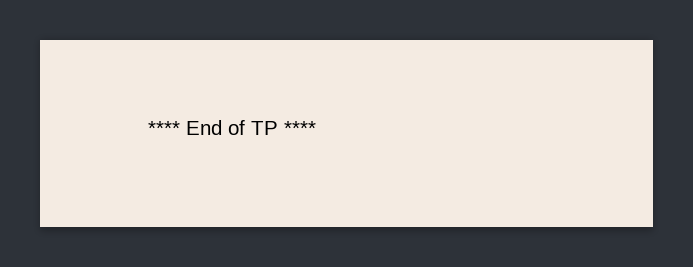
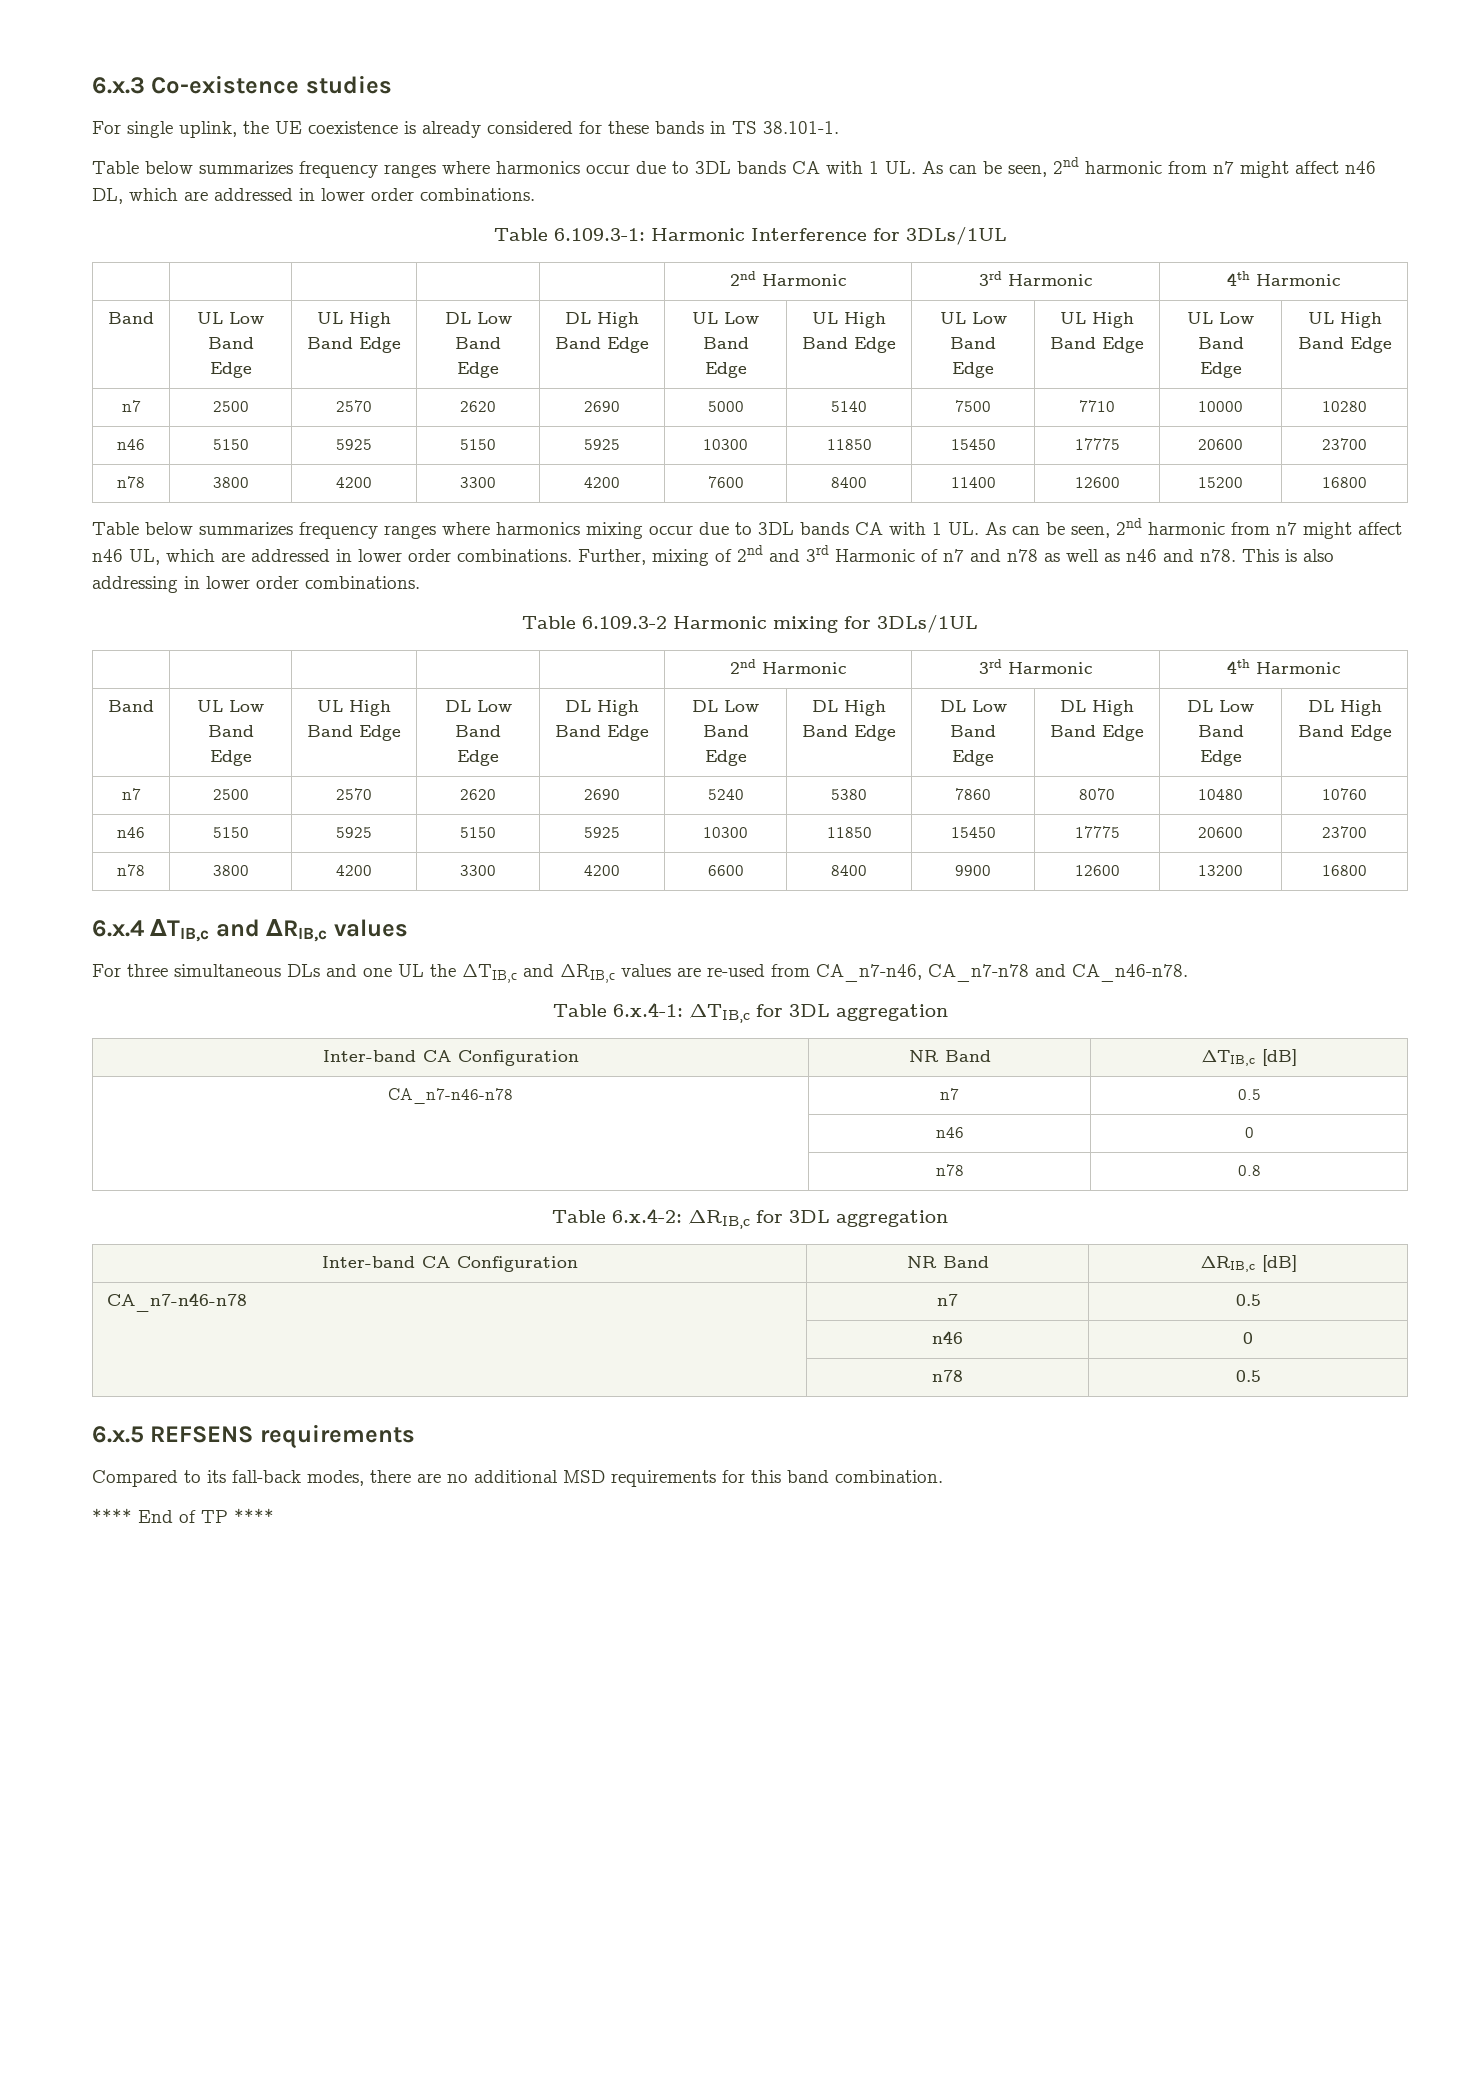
+ 6.x.3 Co-existence studies
+ For single uplink, the UE coexistence is already considered for these bands in TS 38.101-1.
+ Table below summarizes frequency ranges where harmonics occur due to 3DL bands CA with 1 UL. As can be seen, 2nd harmonic from n7 might affect n46 DL, which are addressed in lower order combinations.
+ Table 6.109.3-1: Harmonic Interference for 3DLs/1UL
+ | | | | | 2nd Harmonic | 3rd Harmonic | 4th Harmonic
+ Band | UL Low Band Edge | UL High Band Edge | DL Low Band Edge | DL High Band Edge | UL Low Band Edge | UL High Band Edge | UL Low Band Edge | UL High Band Edge | UL Low Band Edge | UL High Band Edge
+ n7 | 2500 | 2570 | 2620 | 2690 | 5000 | 5140 | 7500 | 7710 | 10000 | 10280
+ n46 | 5150 | 5925 | 5150 | 5925 | 10300 | 11850 | 15450 | 17775 | 20600 | 23700
+ n78 | 3800 | 4200 | 3300 | 4200 | 7600 | 8400 | 11400 | 12600 | 15200 | 16800
+ Table below summarizes frequency ranges where harmonics mixing occur due to 3DL bands CA with 1 UL. As can be seen, 2nd harmonic from n7 might affect n46 UL, which are addressed in lower order combinations. Further, mixing of 2nd and 3rd Harmonic of n7 and n78 as well as n46 and n78. This is also addressing in lower order combinations.
+ Table 6.109.3-2 Harmonic mixing for 3DLs/1UL
+ | | | | | 2nd Harmonic | 3rd Harmonic | 4th Harmonic
+ Band | UL Low Band Edge | UL High Band Edge | DL Low Band Edge | DL High Band Edge | DL Low Band Edge | DL High Band Edge | DL Low Band Edge | DL High Band Edge | DL Low Band Edge | DL High Band Edge
+ n7 | 2500 | 2570 | 2620 | 2690 | 5240 | 5380 | 7860 | 8070 | 10480 | 10760
+ n46 | 5150 | 5925 | 5150 | 5925 | 10300 | 11850 | 15450 | 17775 | 20600 | 23700
+ n78 | 3800 | 4200 | 3300 | 4200 | 6600 | 8400 | 9900 | 12600 | 13200 | 16800
+ 6.x.4 ∆TIB,c and ∆RIB,c values
+ For three simultaneous DLs and one UL the ΔTIB,c and ΔRIB,c values are re-used from CA_n7-n46, CA_n7-n78 and CA_n46-n78.
+ Table 6.x.4-1: ΔTIB,c for 3DL aggregation
+ Inter-band CA Configuration | NR Band | ΔTIB,c [dB]
+ CA_n7-n46-n78 | n7 | 0.5
+ | n46 | 0
+ | n78 | 0.8
+ Table 6.x.4-2: ΔRIB,c for 3DL aggregation
+ Inter-band CA Configuration | NR Band | ΔRIB,c [dB]
+ CA_n7-n46-n78 | n7 | 0.5
+ | n46 | 0
+ | n78 | 0.5
+ 6.x.5 REFSENS requirements
+ Compared to its fall-back modes, there are no additional MSD requirements for this band combination.

